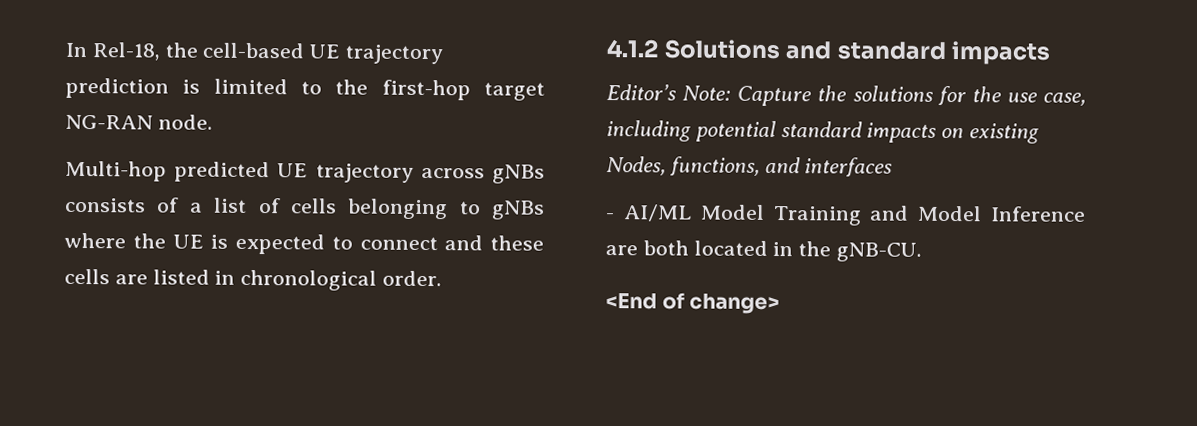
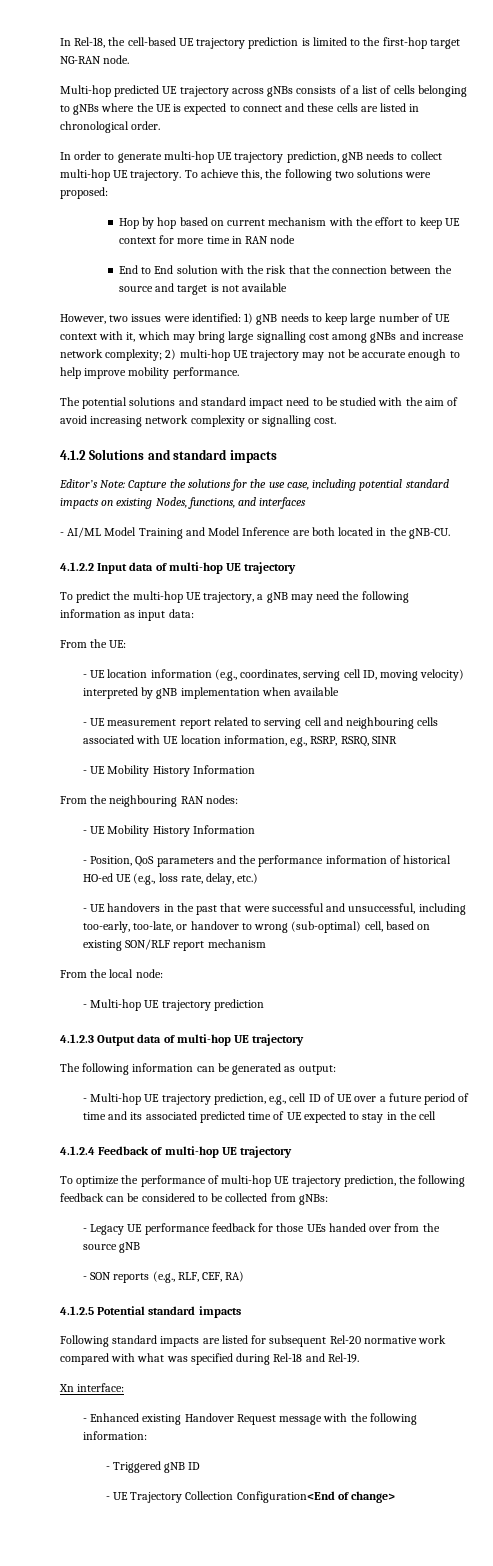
+ In order to generate multi-hop UE trajectory prediction, gNB needs to collect multi-hop UE trajectory. To achieve this, the following two solutions were proposed:
+ Hop by hop based on current mechanism with the effort to keep UE context for more time in RAN node
+ End to End solution with the risk that the connection between the source and target is not available
+ However, two issues were identified: 1) gNB needs to keep large number of UE context with it, which may bring large signalling cost among gNBs and increase network complexity; 2) multi-hop UE trajectory may not be accurate enough to help improve mobility performance.
+ The potential solutions and standard impact need to be studied with the aim of avoid increasing network complexity or signalling cost.
- <End of change>
+ 4.1.2.2 Input data of multi-hop UE trajectory
+ To predict the multi-hop UE trajectory, a gNB may need the following information as input data:
+ From the UE:
+ - UE location information (e.g., coordinates, serving cell ID, moving velocity) interpreted by gNB implementation when available
+ - UE measurement report related to serving cell and neighbouring cells associated with UE location information, e.g., RSRP, RSRQ, SINR
+ - UE Mobility History Information
+ From the neighbouring RAN nodes:
+ - UE Mobility History Information
+ - Position, QoS parameters and the performance information of historical HO-ed UE (e.g., loss rate, delay, etc.)
+ - UE handovers in the past that were successful and unsuccessful, including too-early, too-late, or handover to wrong (sub-optimal) cell, based on existing SON/RLF report mechanism
+ From the local node:
+ - Multi-hop UE trajectory prediction
+ 4.1.2.3 Output data of multi-hop UE trajectory
+ The following information can be generated as output:
+ - Multi-hop UE trajectory prediction, e.g., cell ID of UE over a future period of time and its associated predicted time of UE expected to stay in the cell
+ 4.1.2.4 Feedback of multi-hop UE trajectory
+ To optimize the performance of multi-hop UE trajectory prediction, the following feedback can be considered to be collected from gNBs:
+ - Legacy UE performance feedback for those UEs handed over from the source gNB
+ - SON reports (e.g., RLF, CEF, RA)
+ 4.1.2.5 Potential standard impacts
+ Following standard impacts are listed for subsequent Rel-20 normative work compared with what was specified during Rel-18 and Rel-19.
+ Xn interface:
+ - Enhanced existing Handover Request message with the following information:
+ - Triggered gNB ID
+ - UE Trajectory Collection Configuration<End of change>

